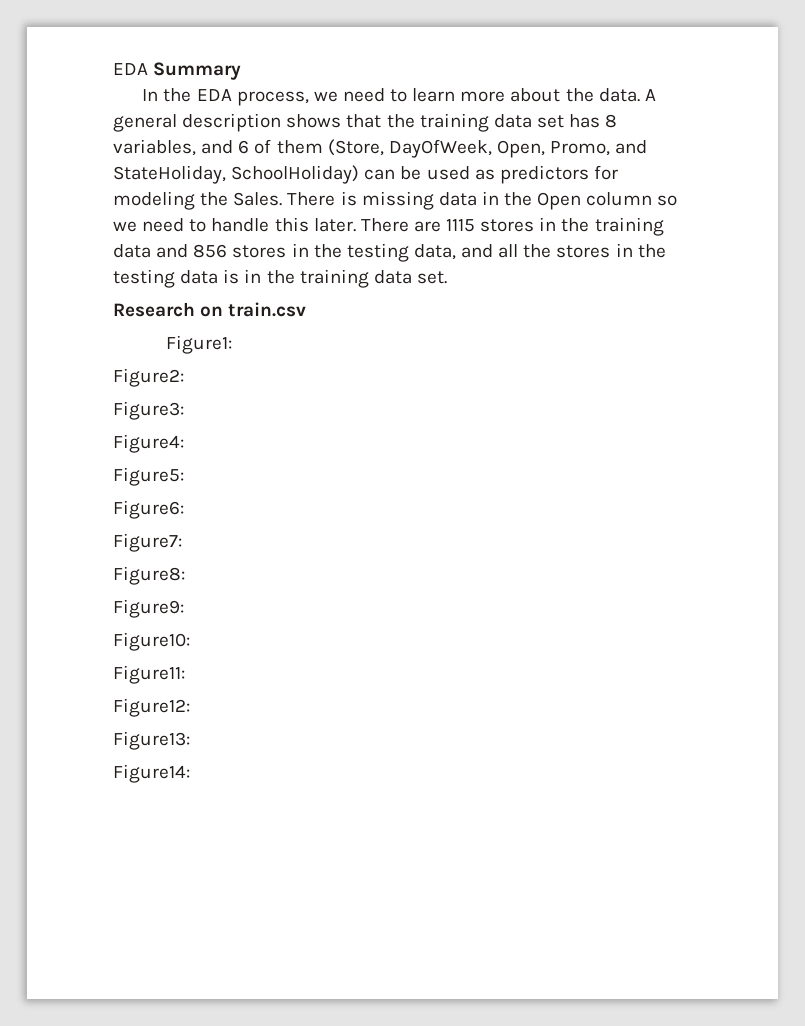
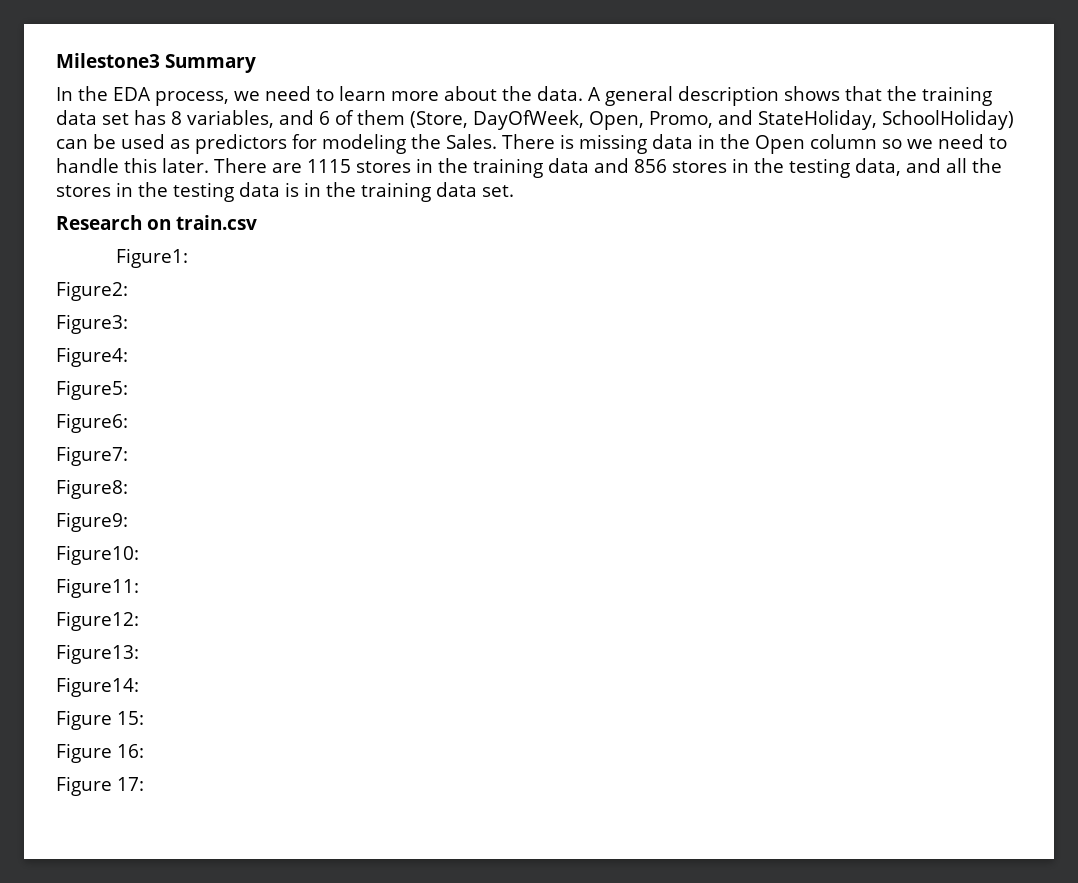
- EDA Summary
+ Milestone3 Summary
+ Figure 15:
+ Figure 16:
+ Figure 17:

